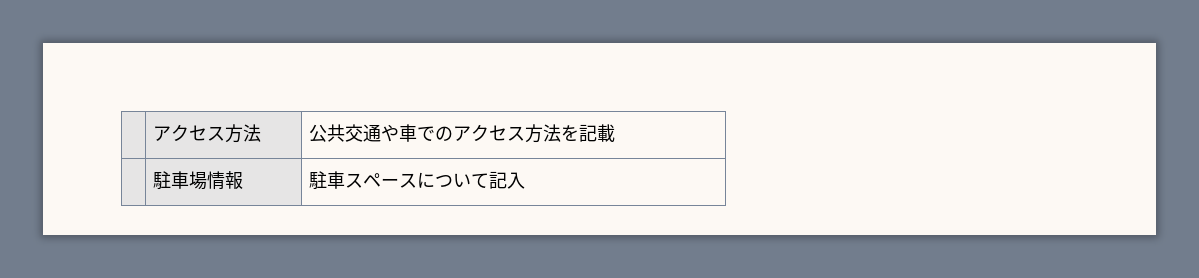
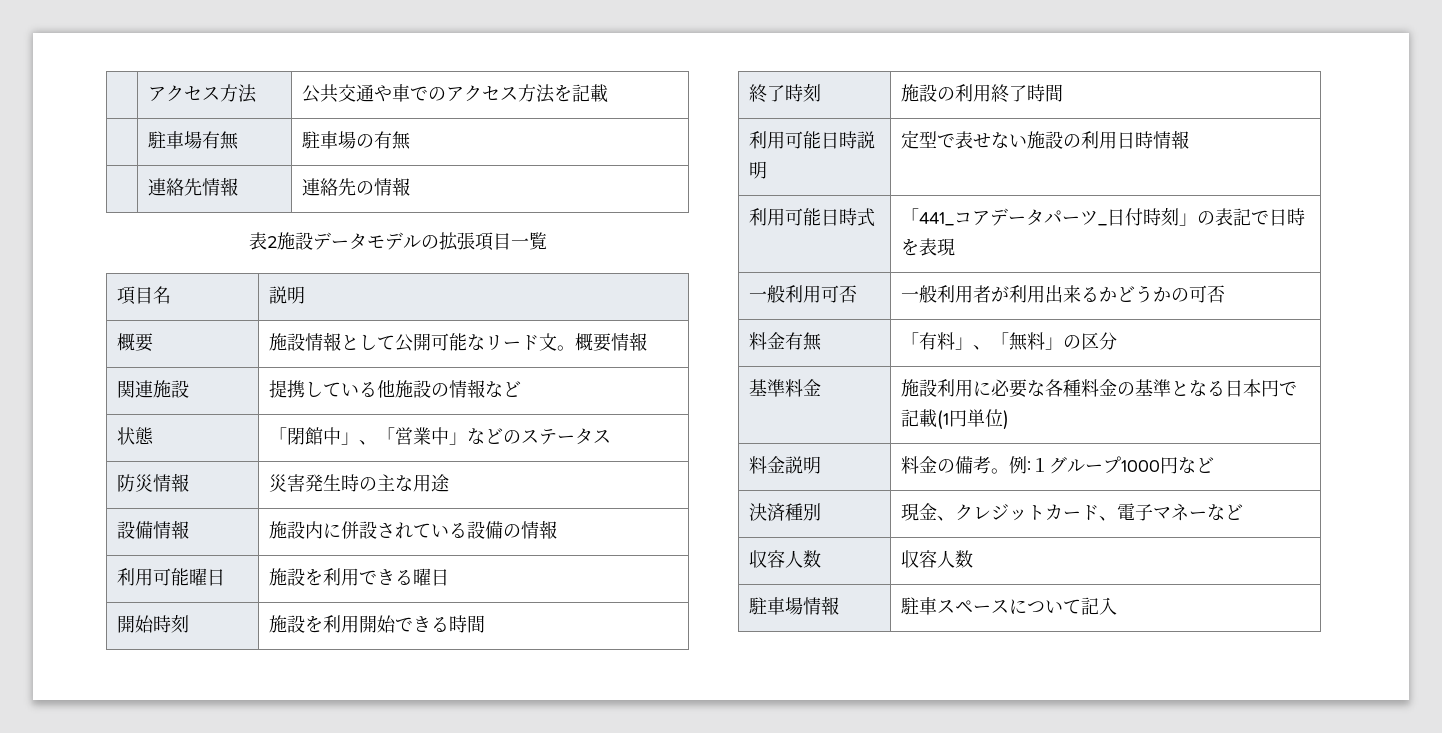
- | 駐車場情報 | 駐車スペースについて記入
+ | 駐車場有無 | 駐車場の有無
+ | 連絡先情報 | 連絡先の情報
+ 表2施設データモデルの拡張項目一覧
+ 項目名 | 説明
+ 概要 | 施設情報として公開可能なリード文。概要情報
+ 関連施設 | 提携している他施設の情報など
+ 状態 | 「閉館中」、「営業中」などのステータス
+ 防災情報 | 災害発生時の主な用途
+ 設備情報 | 施設内に併設されている設備の情報
+ 利用可能曜日 | 施設を利用できる曜日
+ 開始時刻 | 施設を利用開始できる時間
+ 終了時刻 | 施設の利用終了時間
+ 利用可能日時説明 | 定型で表せない施設の利用日時情報
+ 利用可能日時式 | 「441_コアデータパーツ_日付時刻」の表記で日時を表現
+ 一般利用可否 | 一般利用者が利用出来るかどうかの可否
+ 料金有無 | 「有料」、「無料」の区分
+ 基準料金 | 施設利用に必要な各種料金の基準となる日本円で記載(1円単位)
+ 料金説明 | 料金の備考。例:１グループ1000円など
+ 決済種別 | 現金、クレジットカード、電子マネーなど
+ 収容人数 | 収容人数
+ 駐車場情報 | 駐車スペースについて記入

